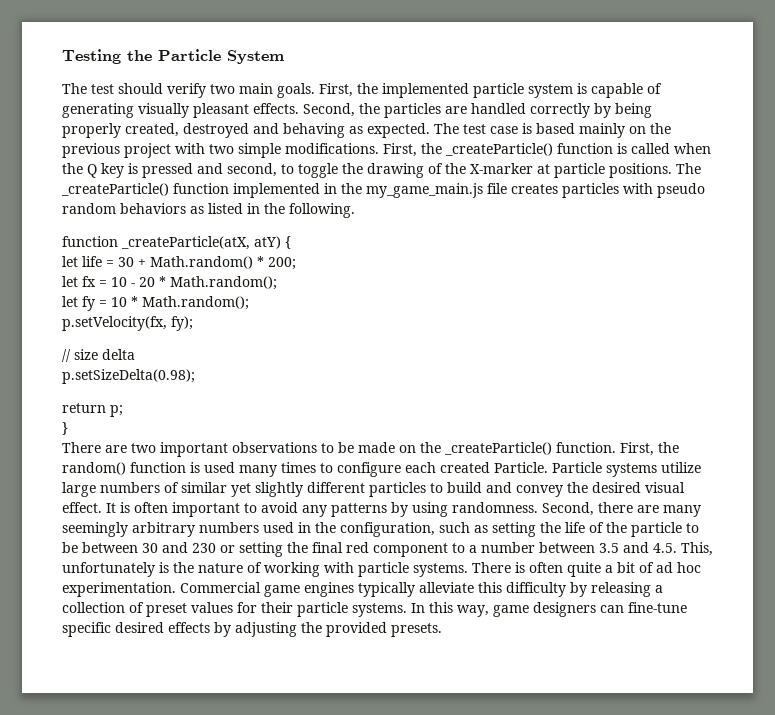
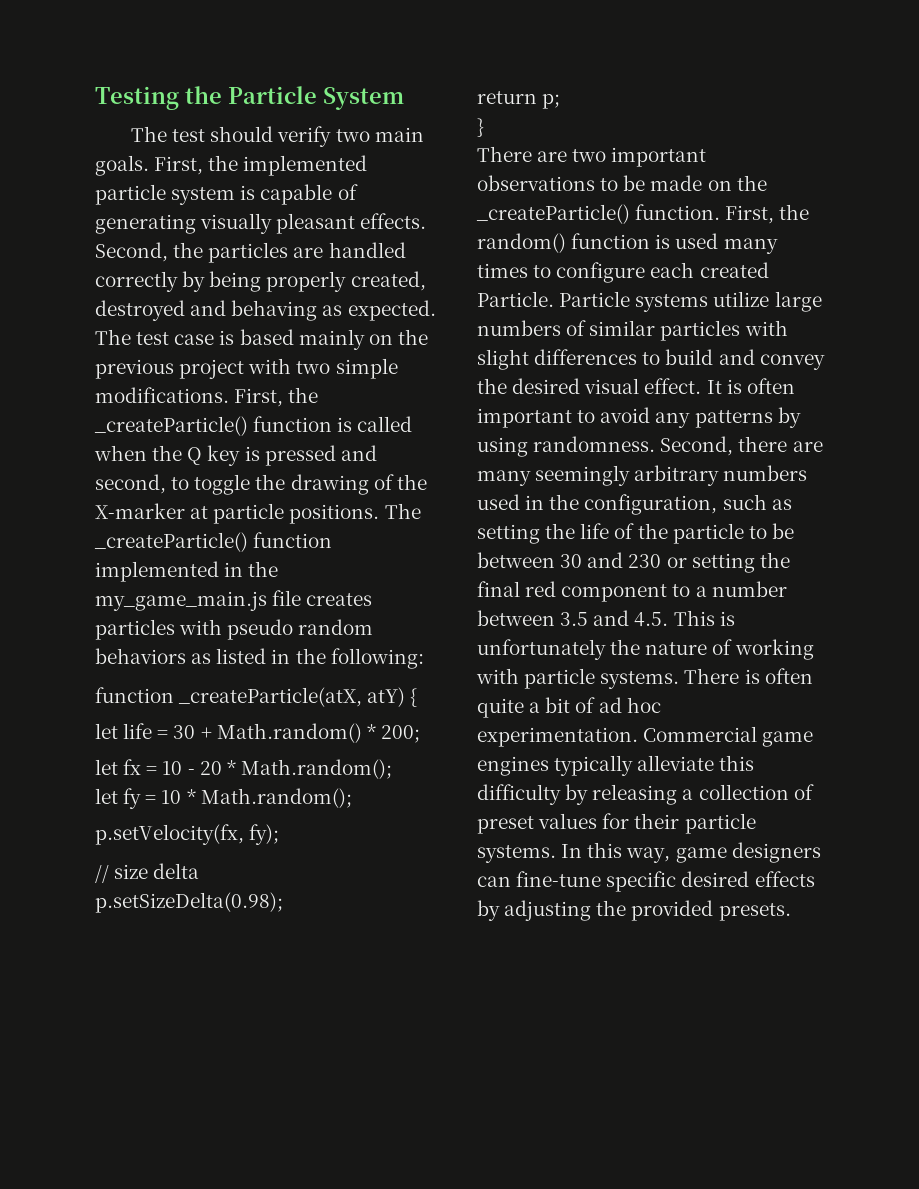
- The _createParticle() function implemented in the my_game_main.js file creates particles with pseudo random behaviors as listed in the following.
+ The _createParticle() function implemented in the my_game_main.js file creates particles with pseudo random behaviors as listed in the following:
- Particle systems utilize large numbers of similar yet slightly different particles to build and convey the desired visual effect.
+ Particle systems utilize large numbers of similar particles with slight differences to build and convey the desired visual effect.
- Second, there are many seemingly arbitrary numbers used in the configuration, such as setting the life of the particle to be between 30 and 230 or setting the final red component to a number between 3.5 and 4.5. This, unfortunately is the nature of working with particle systems.
+ Second, there are many seemingly arbitrary numbers used in the configuration, such as setting the life of the particle to be between 30 and 230 or setting the final red component to a number between 3.5 and 4.5. This is unfortunately the nature of working with particle systems.

